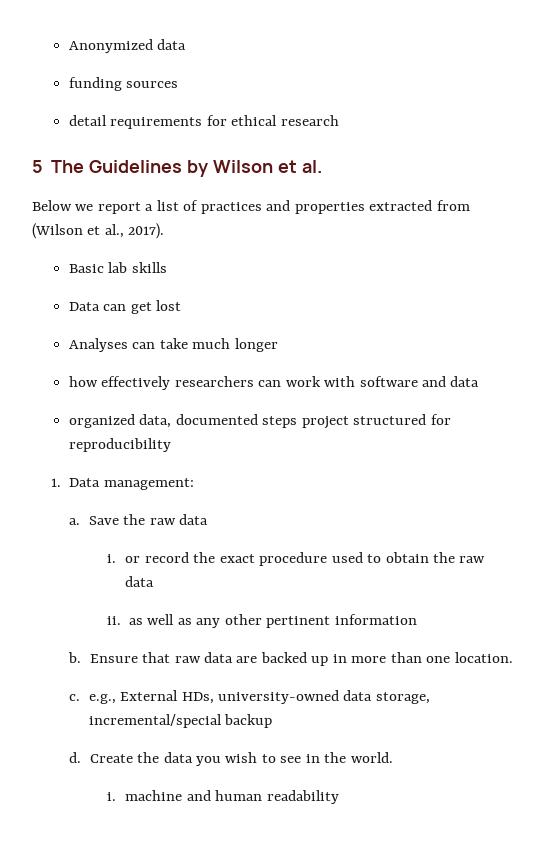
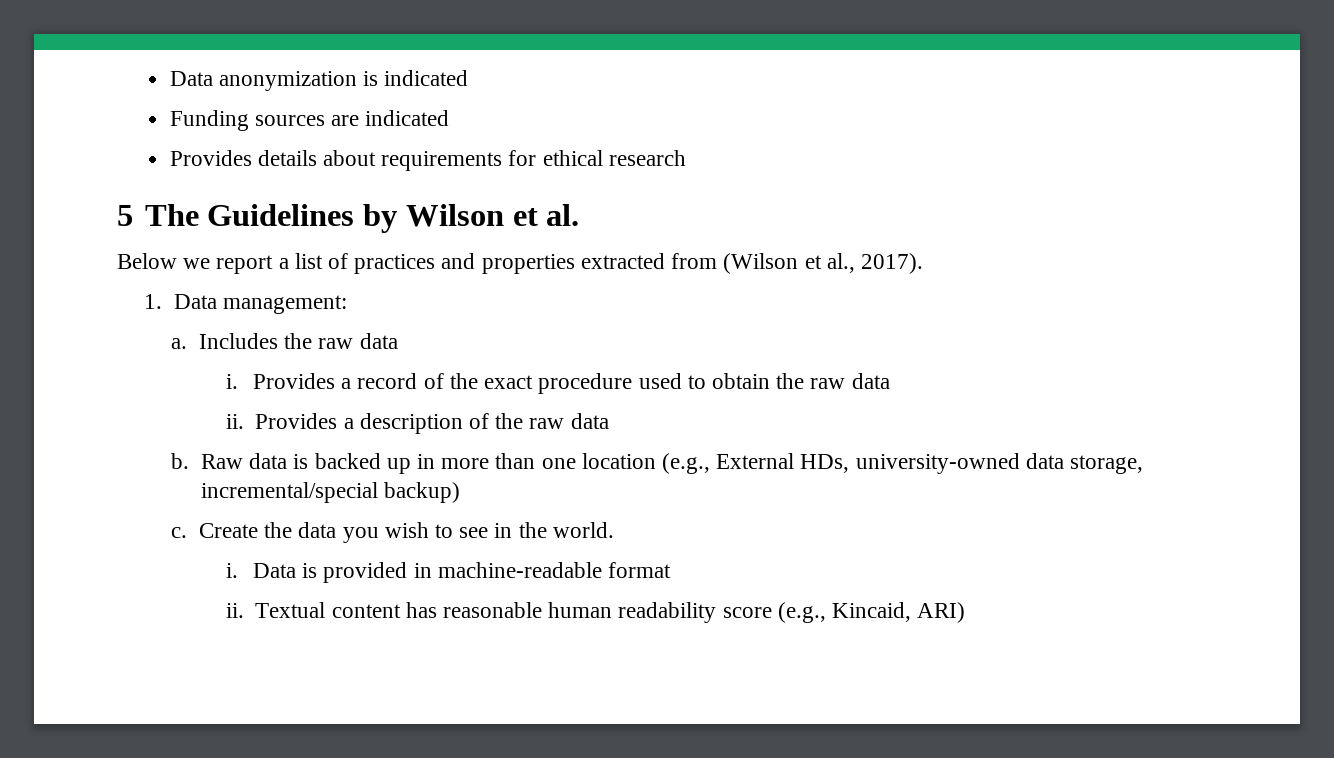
- Anonymized data
- funding sources
- detail requirements for ethical research
+ Data anonymization is indicated
+ Funding sources are indicated
+ Provides details about requirements for ethical research
- Basic lab skills
- Data can get lost
- Analyses can take much longer
- how effectively researchers can work with software and data
- organized data, documented steps project structured for reproducibility
- Save the raw data
+ Includes the raw data
- i. or record the exact procedure used to obtain the raw data
+ i. Provides a record of the exact procedure used to obtain the raw data
- ii. as well as any other pertinent information
- b. Ensure that raw data are backed up in more than one location.
- c. e.g., External HDs, university-owned data storage, incremental/special backup
- d.
+ ii. Provides a description of the raw data
+ b. Raw data is backed up in more than one location (e.g., External HDs, university-owned data storage, incremental/special backup)
+ c.
- i. machine and human readability
+ i. Data is provided in machine-readable format
+ ii. Textual content has reasonable human readability score (e.g., Kincaid, ARI)

